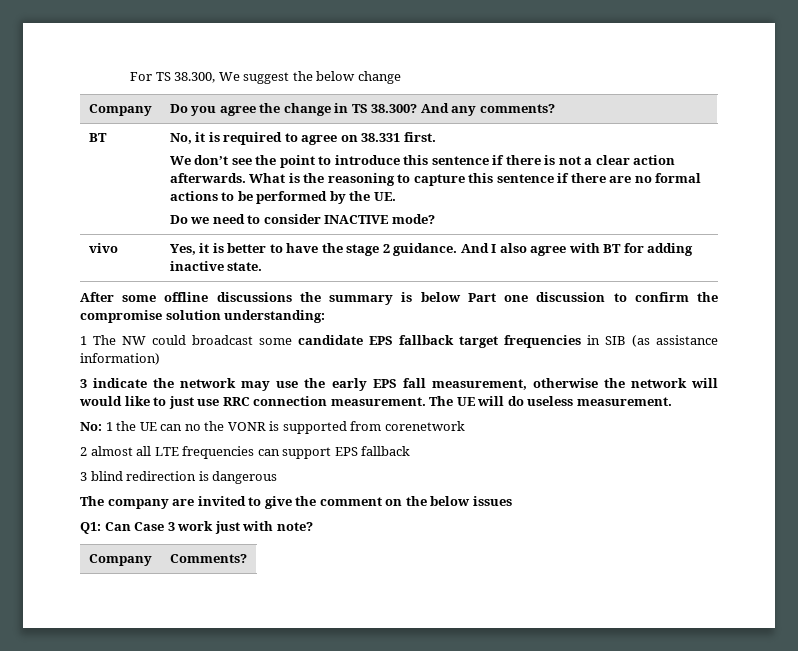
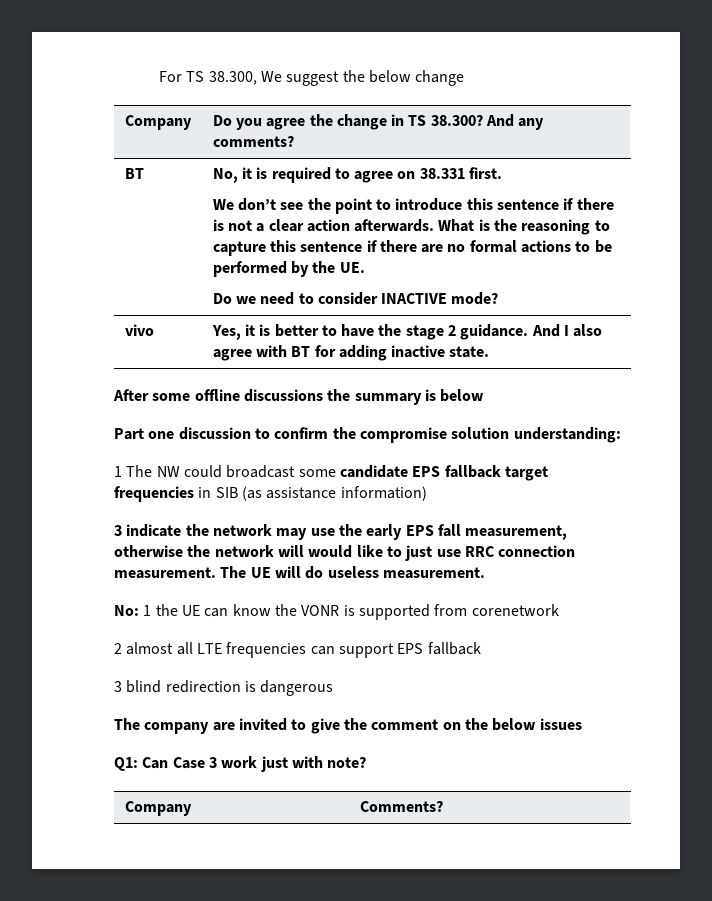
- After some offline discussions the summary is below Part one discussion to confirm the compromise solution understanding:
+ After some offline discussions the summary is below
+ Part one discussion to confirm the compromise solution understanding:
- No: 1 the UE can no the VONR is supported from corenetwork
+ No: 1 the UE can know the VONR is supported from corenetwork

